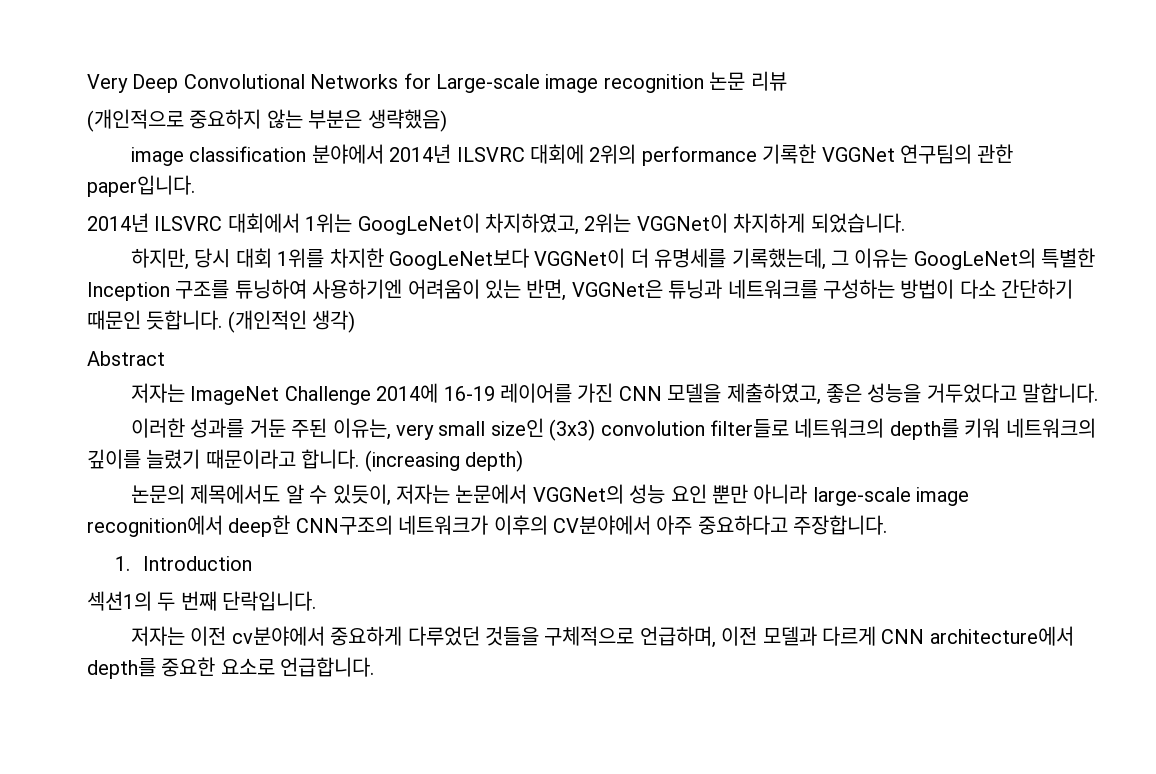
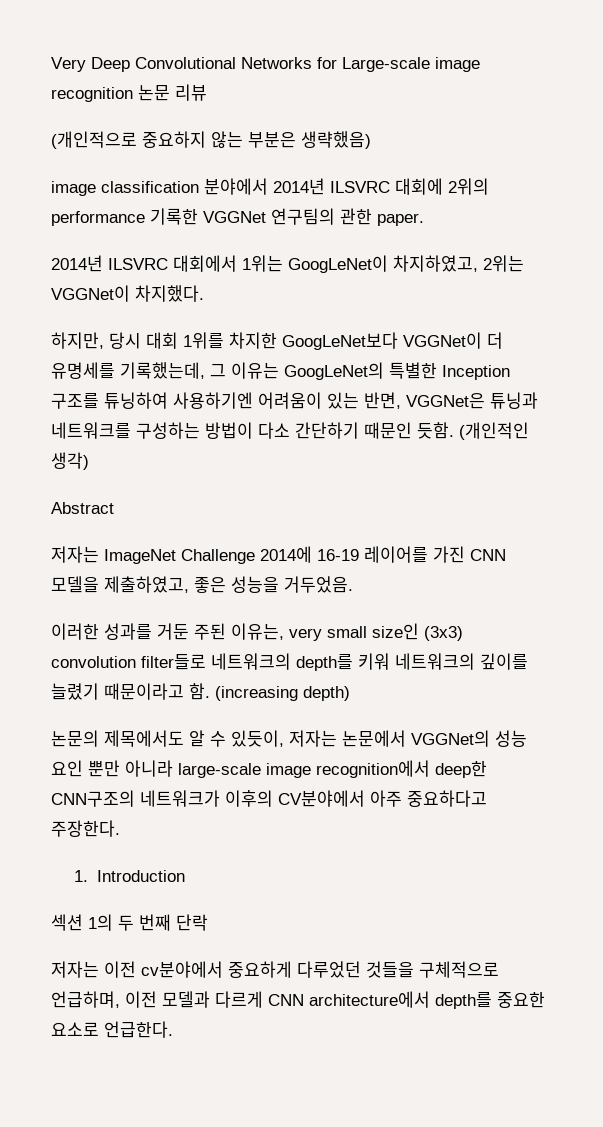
- image classification 분야에서 2014년 ILSVRC 대회에 2위의 performance 기록한 VGGNet 연구팀의 관한 paper입니다.
+ image classification 분야에서 2014년 ILSVRC 대회에 2위의 performance 기록한 VGGNet 연구팀의 관한 paper.
- 2014년 ILSVRC 대회에서 1위는 GoogLeNet이 차지하였고, 2위는 VGGNet이 차지하게 되었습니다.
+ 2014년 ILSVRC 대회에서 1위는 GoogLeNet이 차지하였고, 2위는 VGGNet이 차지했다.
- 하지만, 당시 대회 1위를 차지한 GoogLeNet보다 VGGNet이 더 유명세를 기록했는데, 그 이유는 GoogLeNet의 특별한 Inception 구조를 튜닝하여 사용하기엔 어려움이 있는 반면, VGGNet은 튜닝과 네트워크를 구성하는 방법이 다소 간단하기 때문인 듯합니다.
+ 하지만, 당시 대회 1위를 차지한 GoogLeNet보다 VGGNet이 더 유명세를 기록했는데, 그 이유는 GoogLeNet의 특별한 Inception 구조를 튜닝하여 사용하기엔 어려움이 있는 반면, VGGNet은 튜닝과 네트워크를 구성하는 방법이 다소 간단하기 때문인 듯함.
- 저자는 ImageNet Challenge 2014에 16-19 레이어를 가진 CNN 모델을 제출하였고, 좋은 성능을 거두었다고 말합니다.
+ 저자는 ImageNet Challenge 2014에 16-19 레이어를 가진 CNN 모델을 제출하였고, 좋은 성능을 거두었음.
- 이러한 성과를 거둔 주된 이유는, very small size인 (3x3) convolution filter들로 네트워크의 depth를 키워 네트워크의 깊이를 늘렸기 때문이라고 합니다.
+ 이러한 성과를 거둔 주된 이유는, very small size인 (3x3) convolution filter들로 네트워크의 depth를 키워 네트워크의 깊이를 늘렸기 때문이라고 함.
- 논문의 제목에서도 알 수 있듯이, 저자는 논문에서 VGGNet의 성능 요인 뿐만 아니라 large-scale image recognition에서 deep한 CNN구조의 네트워크가 이후의 CV분야에서 아주 중요하다고 주장합니다.
+ 논문의 제목에서도 알 수 있듯이, 저자는 논문에서 VGGNet의 성능 요인 뿐만 아니라 large-scale image recognition에서 deep한 CNN구조의 네트워크가 이후의 CV분야에서 아주 중요하다고 주장한다.
- 섹션1의 두 번째 단락입니다.
+ 섹션 1의 두 번째 단락
- 저자는 이전 cv분야에서 중요하게 다루었던 것들을 구체적으로 언급하며, 이전 모델과 다르게 CNN architecture에서 depth를 중요한 요소로 언급합니다.
+ 저자는 이전 cv분야에서 중요하게 다루었던 것들을 구체적으로 언급하며, 이전 모델과 다르게 CNN architecture에서 depth를 중요한 요소로 언급한다.

